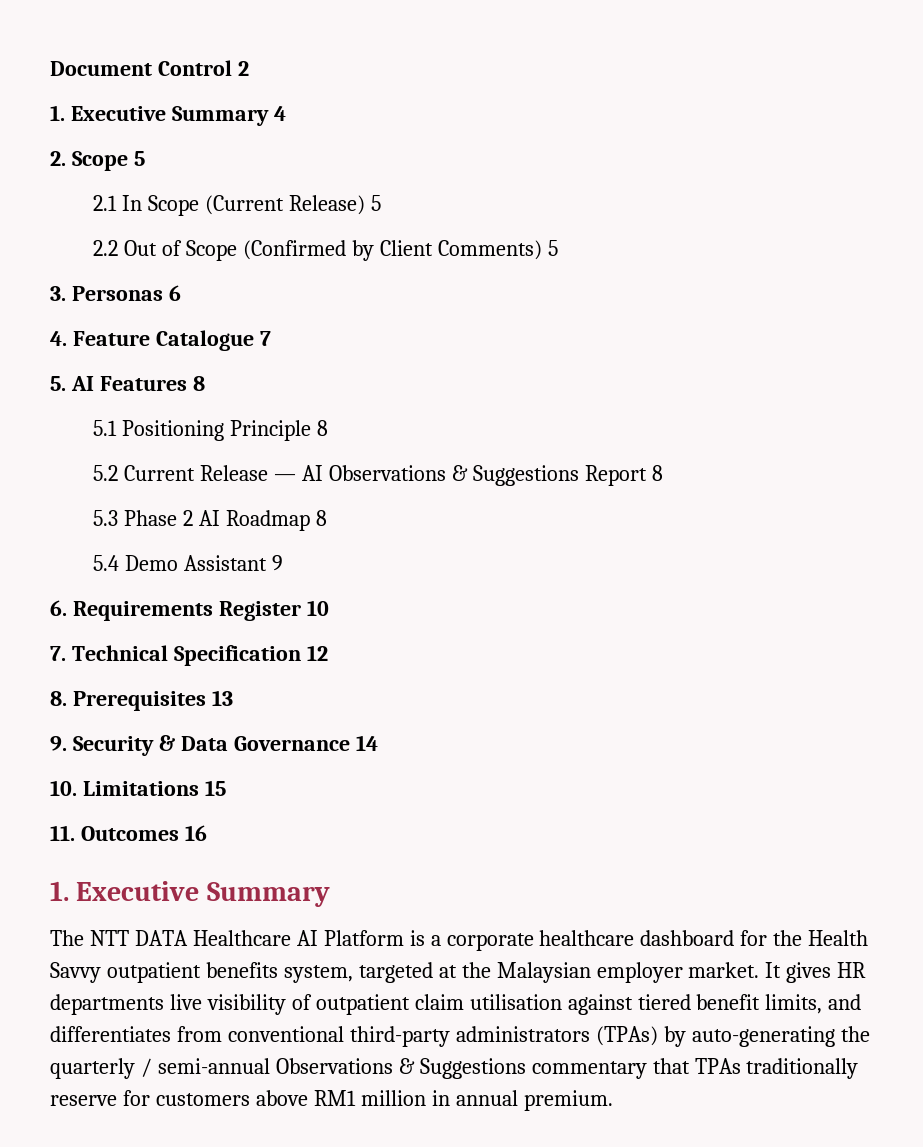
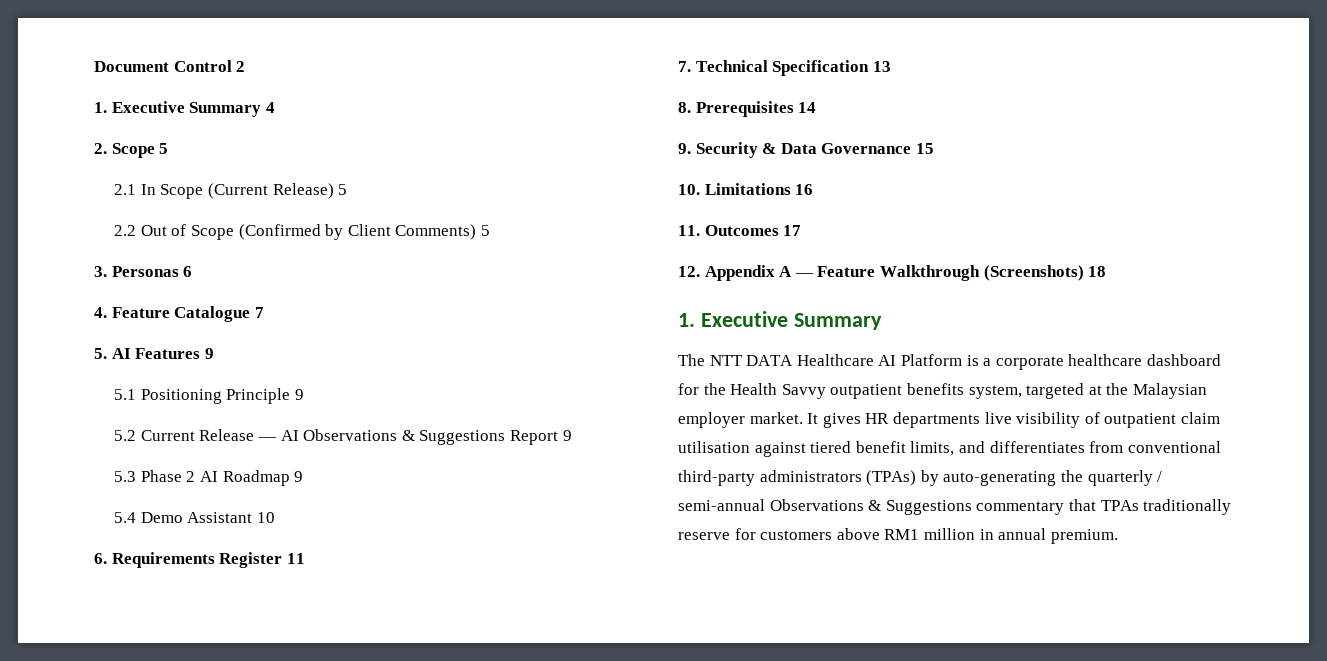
- 5. AI Features 8
+ 5. AI Features 9
- 5.1 Positioning Principle 8
+ 5.1 Positioning Principle 9
- 5.2 Current Release — AI Observations & Suggestions Report 8
+ 5.2 Current Release — AI Observations & Suggestions Report 9
- 5.3 Phase 2 AI Roadmap 8
+ 5.3 Phase 2 AI Roadmap 9
- 5.4 Demo Assistant 9
+ 5.4 Demo Assistant 10
- 6. Requirements Register 10
+ 6. Requirements Register 11
- 7. Technical Specification 12
+ 7. Technical Specification 13
- 8. Prerequisites 13
+ 8. Prerequisites 14
- 9. Security & Data Governance 14
+ 9. Security & Data Governance 15
- 10. Limitations 15
+ 10. Limitations 16
- 11. Outcomes 16
+ 11. Outcomes 17
+ 12. Appendix A — Feature Walkthrough (Screenshots) 18

